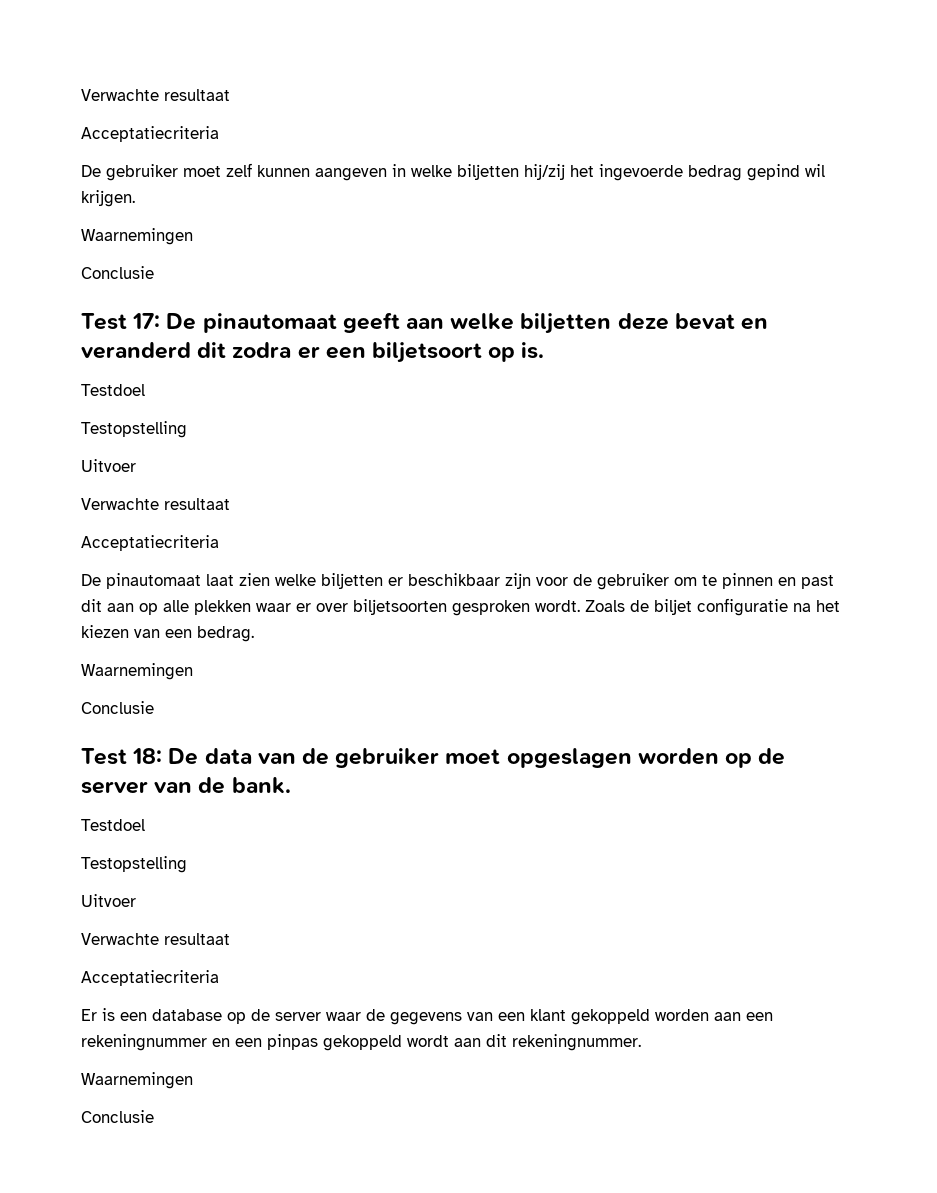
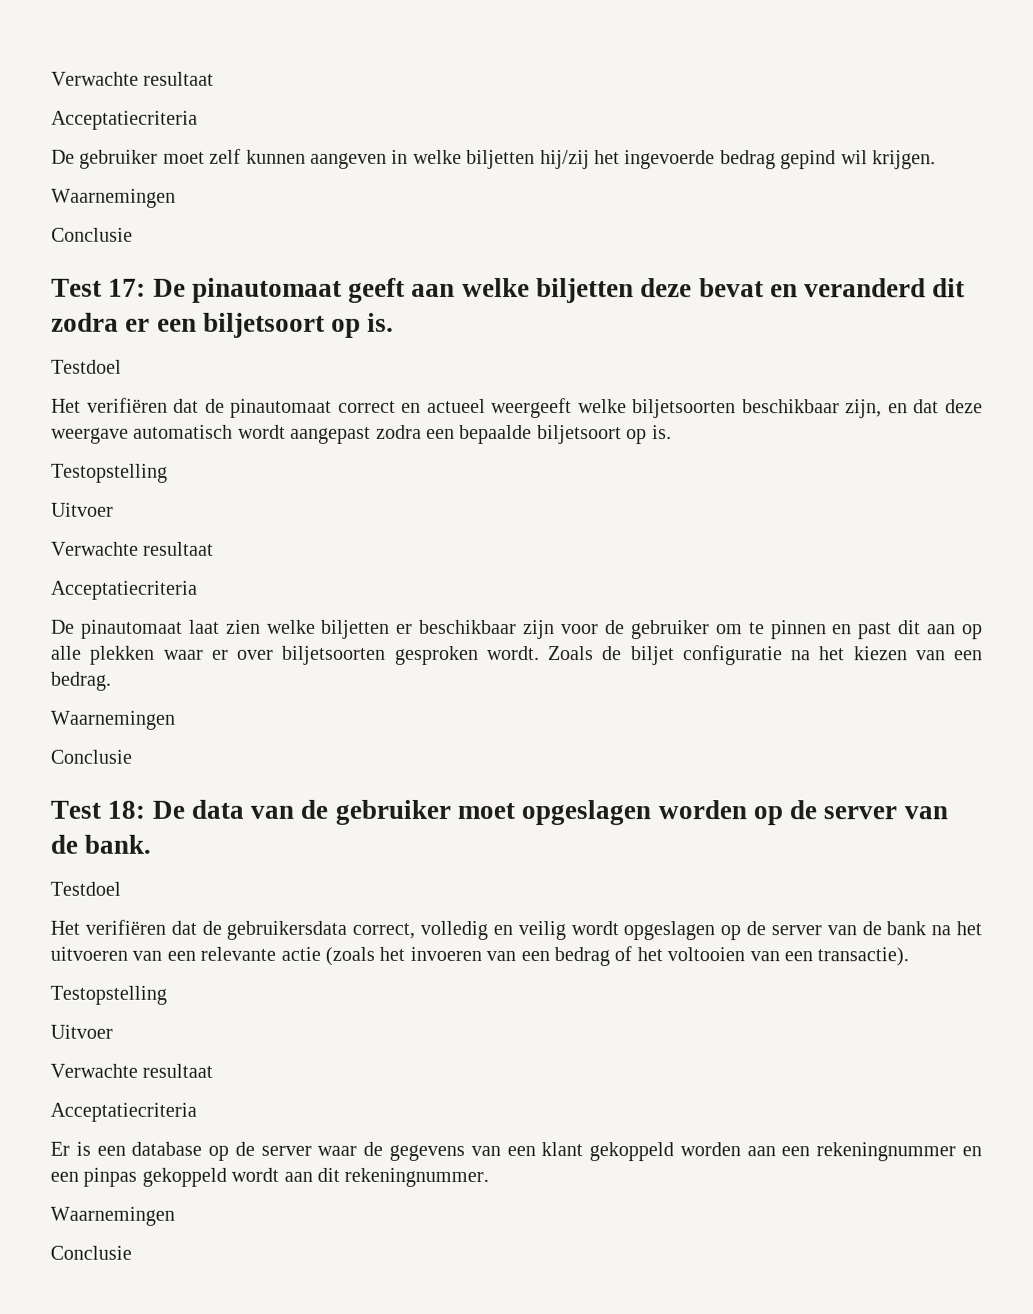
+ Het verifiëren dat de pinautomaat correct en actueel weergeeft welke biljetsoorten beschikbaar zijn, en dat deze weergave automatisch wordt aangepast zodra een bepaalde biljetsoort op is.
+ Het verifiëren dat de gebruikersdata correct, volledig en veilig wordt opgeslagen op de server van de bank na het uitvoeren van een relevante actie (zoals het invoeren van een bedrag of het voltooien van een transactie).

